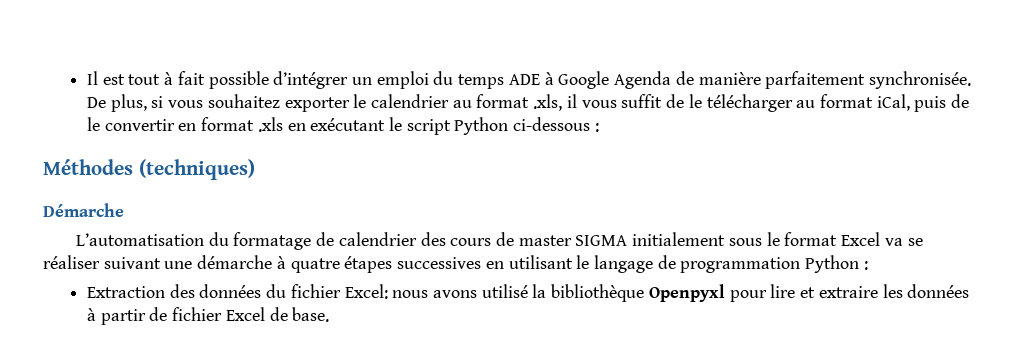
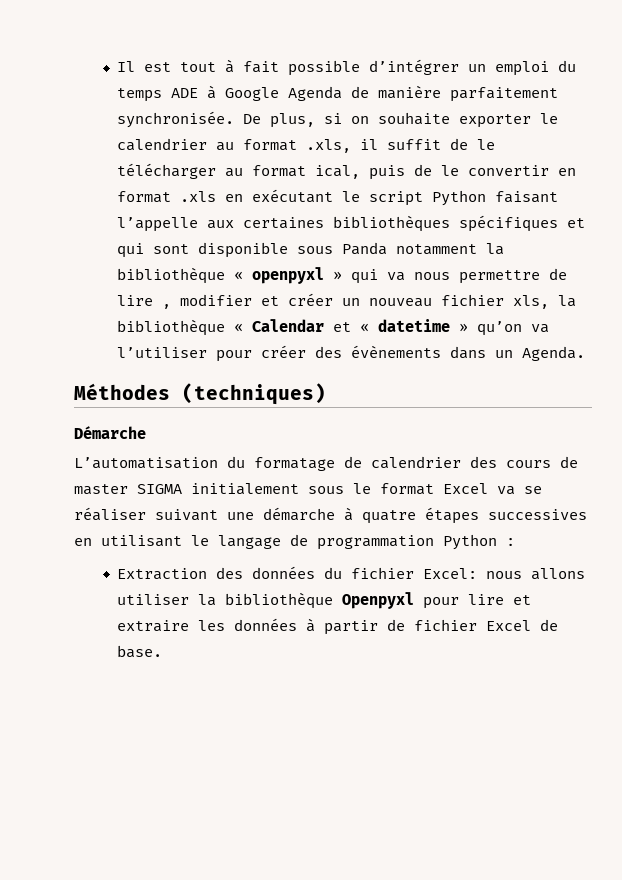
- De plus, si vous souhaitez exporter le calendrier au format .xls, il vous suffit de le télécharger au format iCal, puis de le convertir en format .xls en exécutant le script Python ci-dessous :
+ De plus, si on souhaite exporter le calendrier au format .xls, il suffit de le télécharger au format ical, puis de le convertir en format .xls en exécutant le script Python faisant l’appelle aux certaines bibliothèques spécifiques et qui sont disponible sous Panda notamment la bibliothèque « openpyxl » qui va nous permettre de lire , modifier et créer un nouveau fichier xls, la bibliothèque « Calendar et « datetime » qu’on va l’utiliser pour créer des évènements dans un Agenda.
- Extraction des données du fichier Excel: nous avons utilisé la bibliothèque Openpyxl pour lire et extraire les données à partir de fichier Excel de base.
+ Extraction des données du fichier Excel: nous allons utiliser la bibliothèque Openpyxl pour lire et extraire les données à partir de fichier Excel de base.

